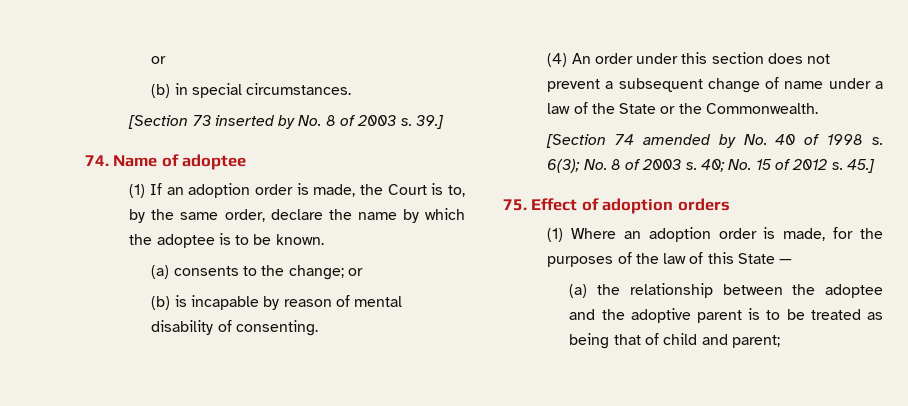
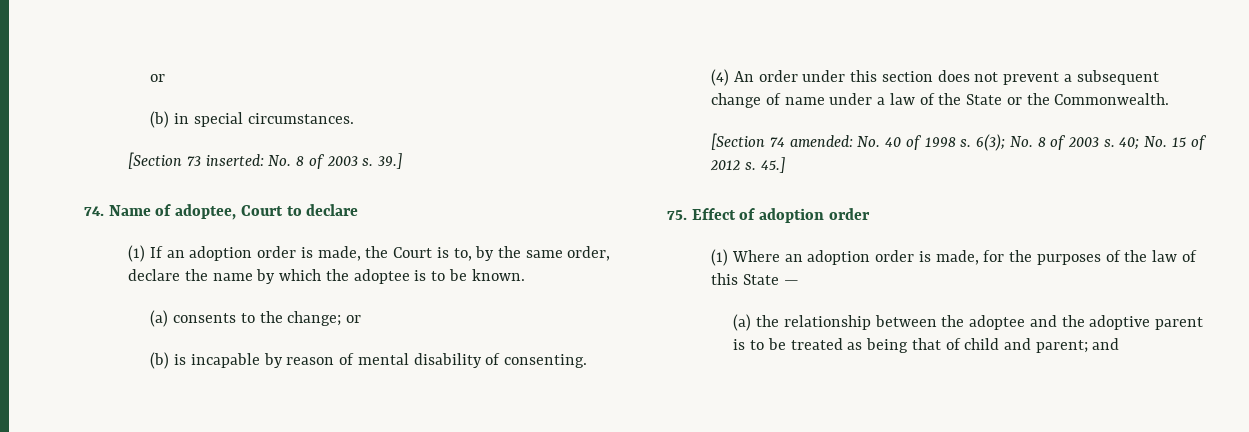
- [Section 73 inserted by No. 8 of 2003 s.
+ [Section 73 inserted: No. 8 of 2003 s.
- 74. Name of adoptee
+ 74. Name of adoptee, Court to declare
- [Section 74 amended by No. 40 of 1998 s.
+ [Section 74 amended: No. 40 of 1998 s.
- 75. Effect of adoption orders
+ 75. Effect of adoption order
- (a) the relationship between the adoptee and the adoptive parent is to be treated as being that of child and parent;
+ (a) the relationship between the adoptee and the adoptive parent is to be treated as being that of child and parent; and

